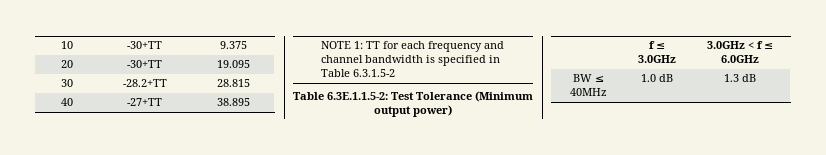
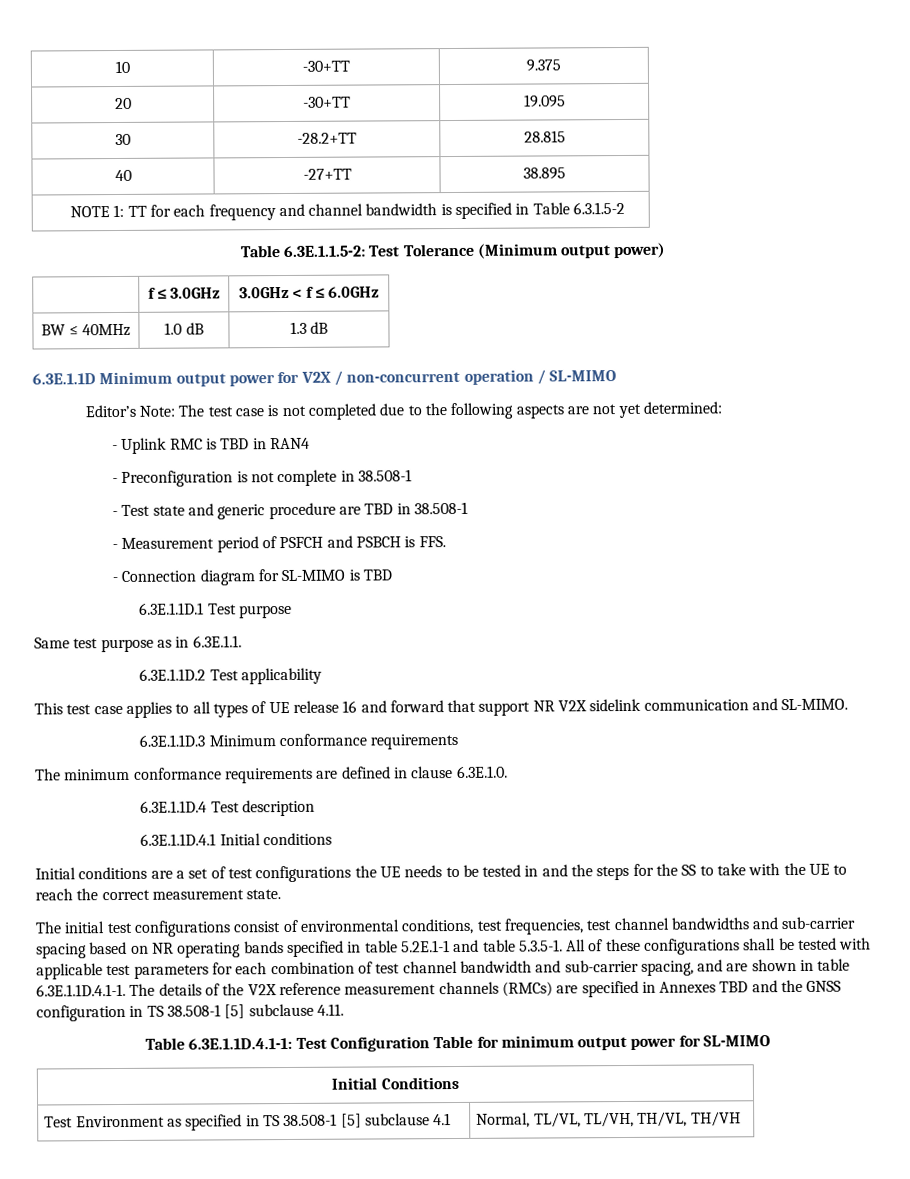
+ 6.3E.1.1D Minimum output power for V2X / non-concurrent operation / SL-MIMO
+ Editor’s Note: The test case is not completed due to the following aspects are not yet determined:
+ - Uplink RMC is TBD in RAN4
+ - Preconfiguration is not complete in 38.508-1
+ - Test state and generic procedure are TBD in 38.508-1
+ - Measurement period of PSFCH and PSBCH is FFS.
+ - Connection diagram for SL-MIMO is TBD
+ 6.3E.1.1D.1 Test purpose
+ Same test purpose as in 6.3E.1.1.
+ 6.3E.1.1D.2 Test applicability
+ This test case applies to all types of UE release 16 and forward that support NR V2X sidelink communication and SL-MIMO.
+ 6.3E.1.1D.3 Minimum conformance requirements
+ The minimum conformance requirements are defined in clause 6.3E.1.0.
+ 6.3E.1.1D.4 Test description
+ 6.3E.1.1D.4.1 Initial conditions
+ Initial conditions are a set of test configurations the UE needs to be tested in and the steps for the SS to take with the UE to reach the correct measurement state.
+ The initial test configurations consist of environmental conditions, test frequencies, test channel bandwidths and sub-carrier spacing based on NR operating bands specified in table 5.2E.1-1 and table 5.3.5-1. All of these configurations shall be tested with applicable test parameters for each combination of test channel bandwidth and sub-carrier spacing, and are shown in table 6.3E.1.1D.4.1-1. The details of the V2X reference measurement channels (RMCs) are specified in Annexes TBD and the GNSS configuration in TS 38.508-1 [5] subclause 4.11.
+ Table 6.3E.1.1D.4.1-1: Test Configuration Table for minimum output power for SL-MIMO
+ Initial Conditions
+ Test Environment as specified in TS 38.508-1 [5] subclause 4.1 | Normal, TL/VL, TL/VH, TH/VL, TH/VH

